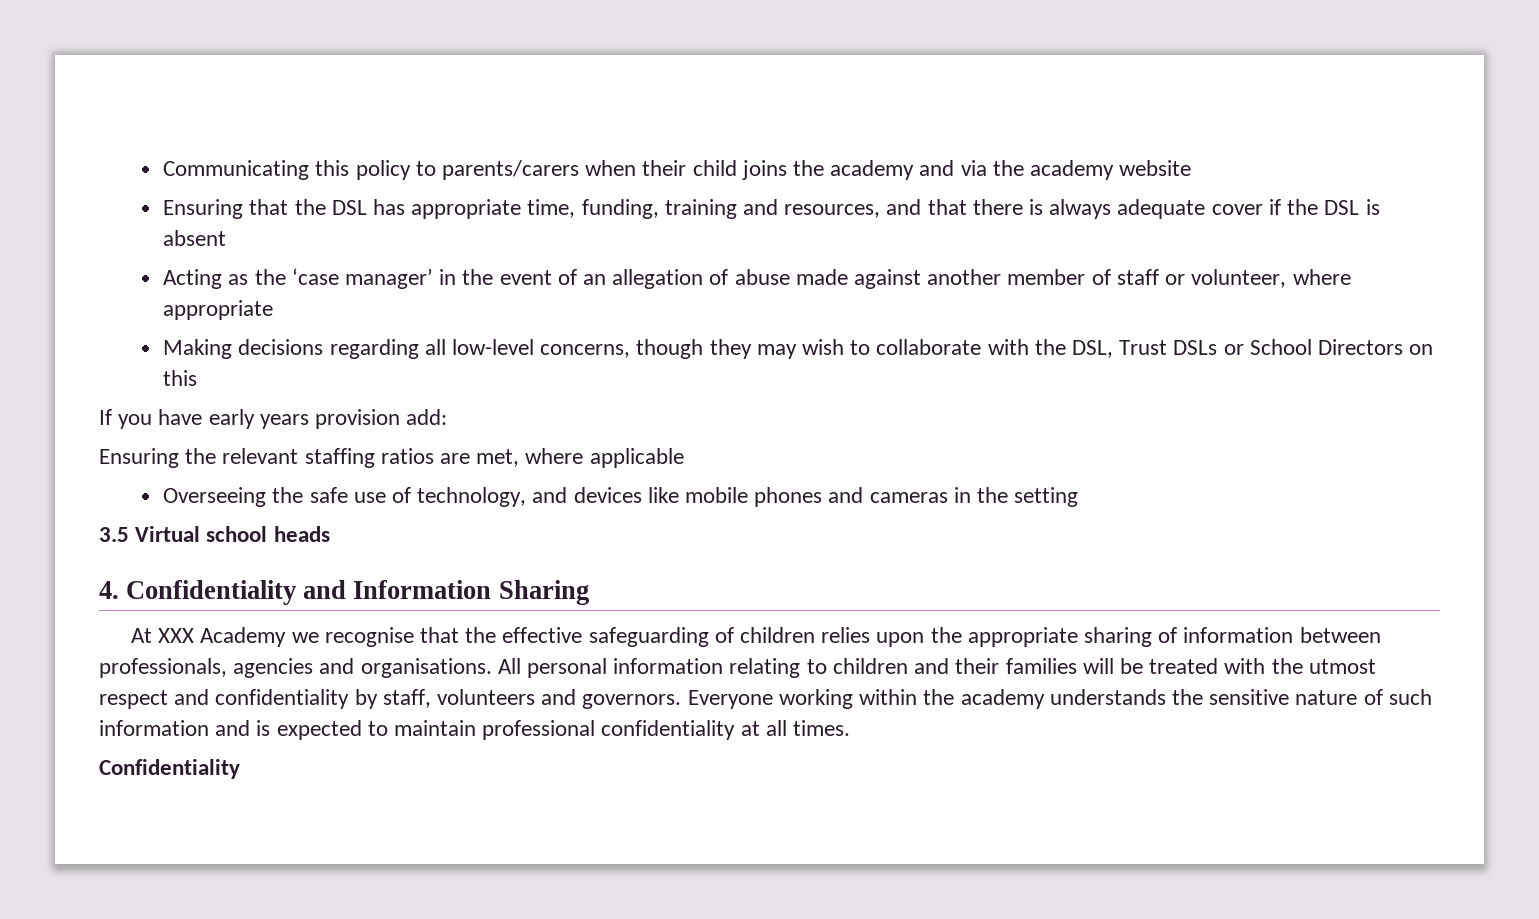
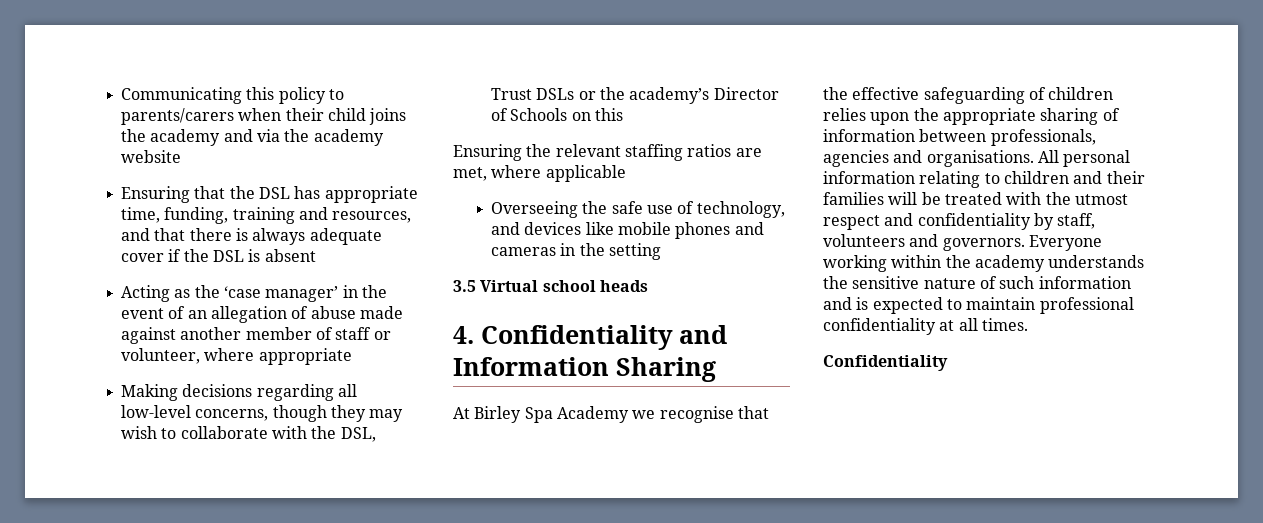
- Making decisions regarding all low-level concerns, though they may wish to collaborate with the DSL, Trust DSLs or School Directors on this
- If you have early years provision add:
+ Making decisions regarding all low-level concerns, though they may wish to collaborate with the DSL, Trust DSLs or the academy’s Director of Schools on this
- At XXX Academy we recognise that the effective safeguarding of children relies upon the appropriate sharing of information between professionals, agencies and organisations.
+ At Birley Spa Academy we recognise that the effective safeguarding of children relies upon the appropriate sharing of information between professionals, agencies and organisations.

